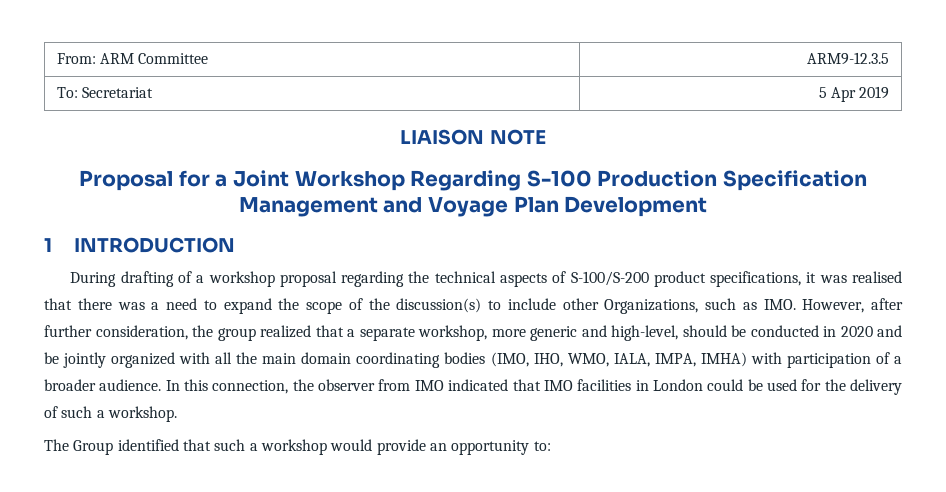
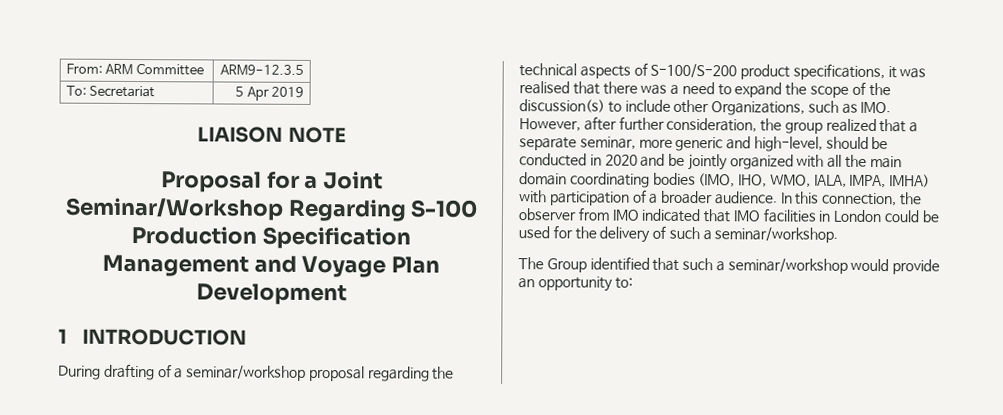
- Proposal for a Joint Workshop Regarding S-100 Production Specification Management and Voyage Plan Development
+ Proposal for a Joint Seminar/Workshop Regarding S-100 Production Specification Management and Voyage Plan Development
- During drafting of a workshop proposal regarding the technical aspects of S-100/S-200 product specifications, it was realised that there was a need to expand the scope of the discussion(s) to include other Organizations, such as IMO. However, after further consideration, the group realized that a separate workshop, more generic and high-level, should be conducted in 2020 and be jointly organized with all the main domain coordinating bodies (IMO, IHO, WMO, IALA, IMPA, IMHA) with participation of a broader audience.
+ During drafting of a seminar/workshop proposal regarding the technical aspects of S-100/S-200 product specifications, it was realised that there was a need to expand the scope of the discussion(s) to include other Organizations, such as IMO. However, after further consideration, the group realized that a separate seminar, more generic and high-level, should be conducted in 2020 and be jointly organized with all the main domain coordinating bodies (IMO, IHO, WMO, IALA, IMPA, IMHA) with participation of a broader audience.
- In this connection, the observer from IMO indicated that IMO facilities in London could be used for the delivery of such a workshop.
+ In this connection, the observer from IMO indicated that IMO facilities in London could be used for the delivery of such a seminar/workshop.
- The Group identified that such a workshop would provide an opportunity to:
+ The Group identified that such a seminar/workshop would provide an opportunity to:

